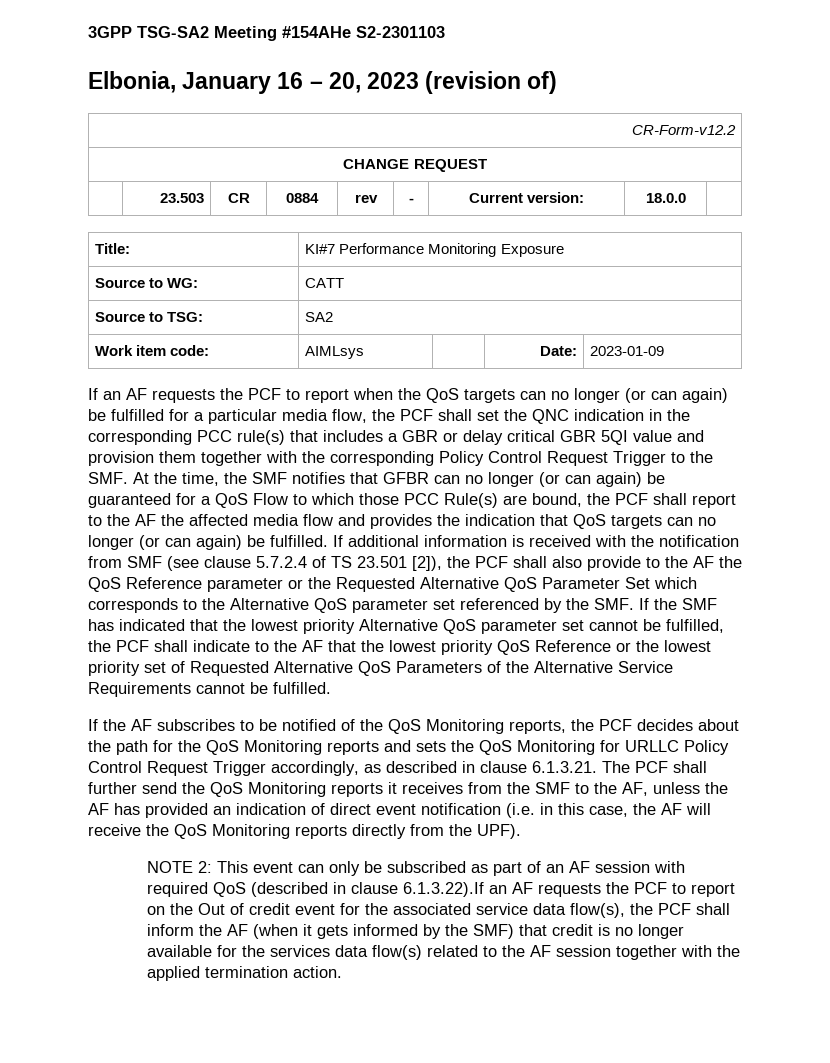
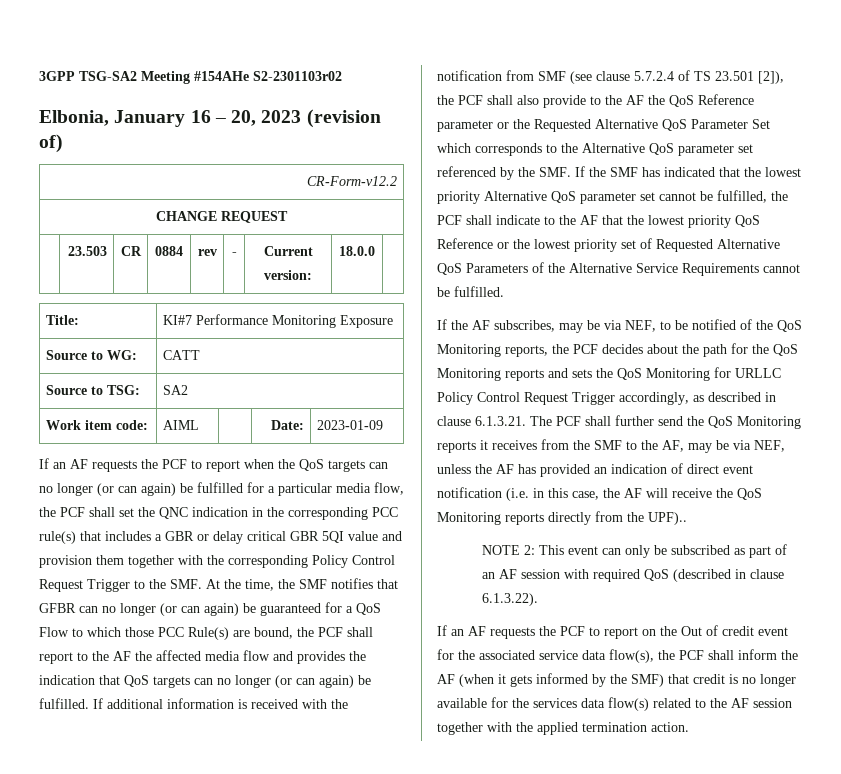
- 3GPP TSG-SA2 Meeting #154AHe S2-2301103
+ 3GPP TSG-SA2 Meeting #154AHe S2-2301103r02
- Work item code: | AIMLsys | | Date: | 2023-01-09
+ Work item code: | AIML | | Date: | 2023-01-09
- If the AF subscribes to be notified of the QoS Monitoring reports, the PCF decides about the path for the QoS Monitoring reports and sets the QoS Monitoring for URLLC Policy Control Request Trigger accordingly, as described in clause 6.1.3.21. The PCF shall further send the QoS Monitoring reports it receives from the SMF to the AF, unless the AF has provided an indication of direct event notification (i.e. in this case, the AF will receive the QoS Monitoring reports directly from the UPF).
+ If the AF subscribes, may be via NEF, to be notified of the QoS Monitoring reports, the PCF decides about the path for the QoS Monitoring reports and sets the QoS Monitoring for URLLC Policy Control Request Trigger accordingly, as described in clause 6.1.3.21. The PCF shall further send the QoS Monitoring reports it receives from the SMF to the AF, may be via NEF, unless the AF has provided an indication of direct event notification (i.e. in this case, the AF will receive the QoS Monitoring reports directly from the UPF)..
- This event can only be subscribed as part of an AF session with required QoS (described in clause 6.1.3.22).If an AF requests the PCF to report on the Out of credit event for the associated service data flow(s), the PCF shall inform the AF (when it gets informed by the SMF) that credit is no longer available for the services data flow(s) related to the AF session together with the applied termination action.
+ This event can only be subscribed as part of an AF session with required QoS (described in clause 6.1.3.22).
+ If an AF requests the PCF to report on the Out of credit event for the associated service data flow(s), the PCF shall inform the AF (when it gets informed by the SMF) that credit is no longer available for the services data flow(s) related to the AF session together with the applied termination action.

